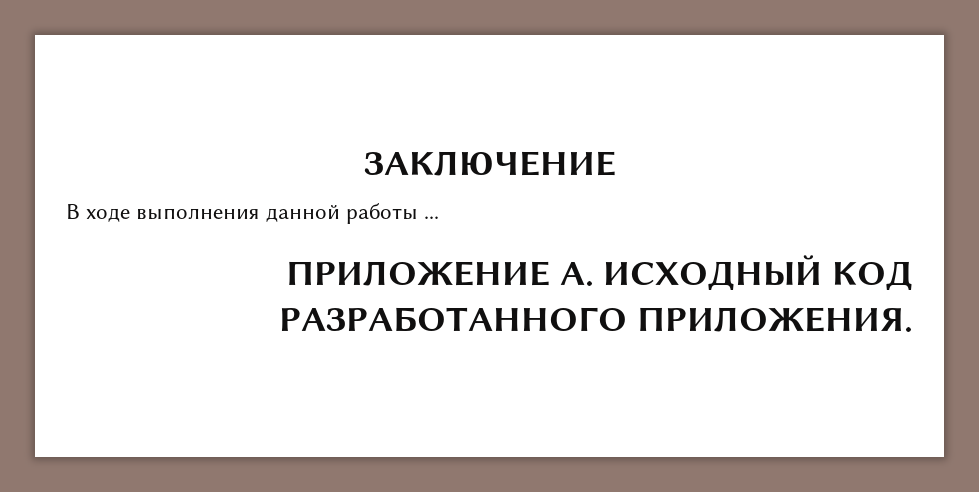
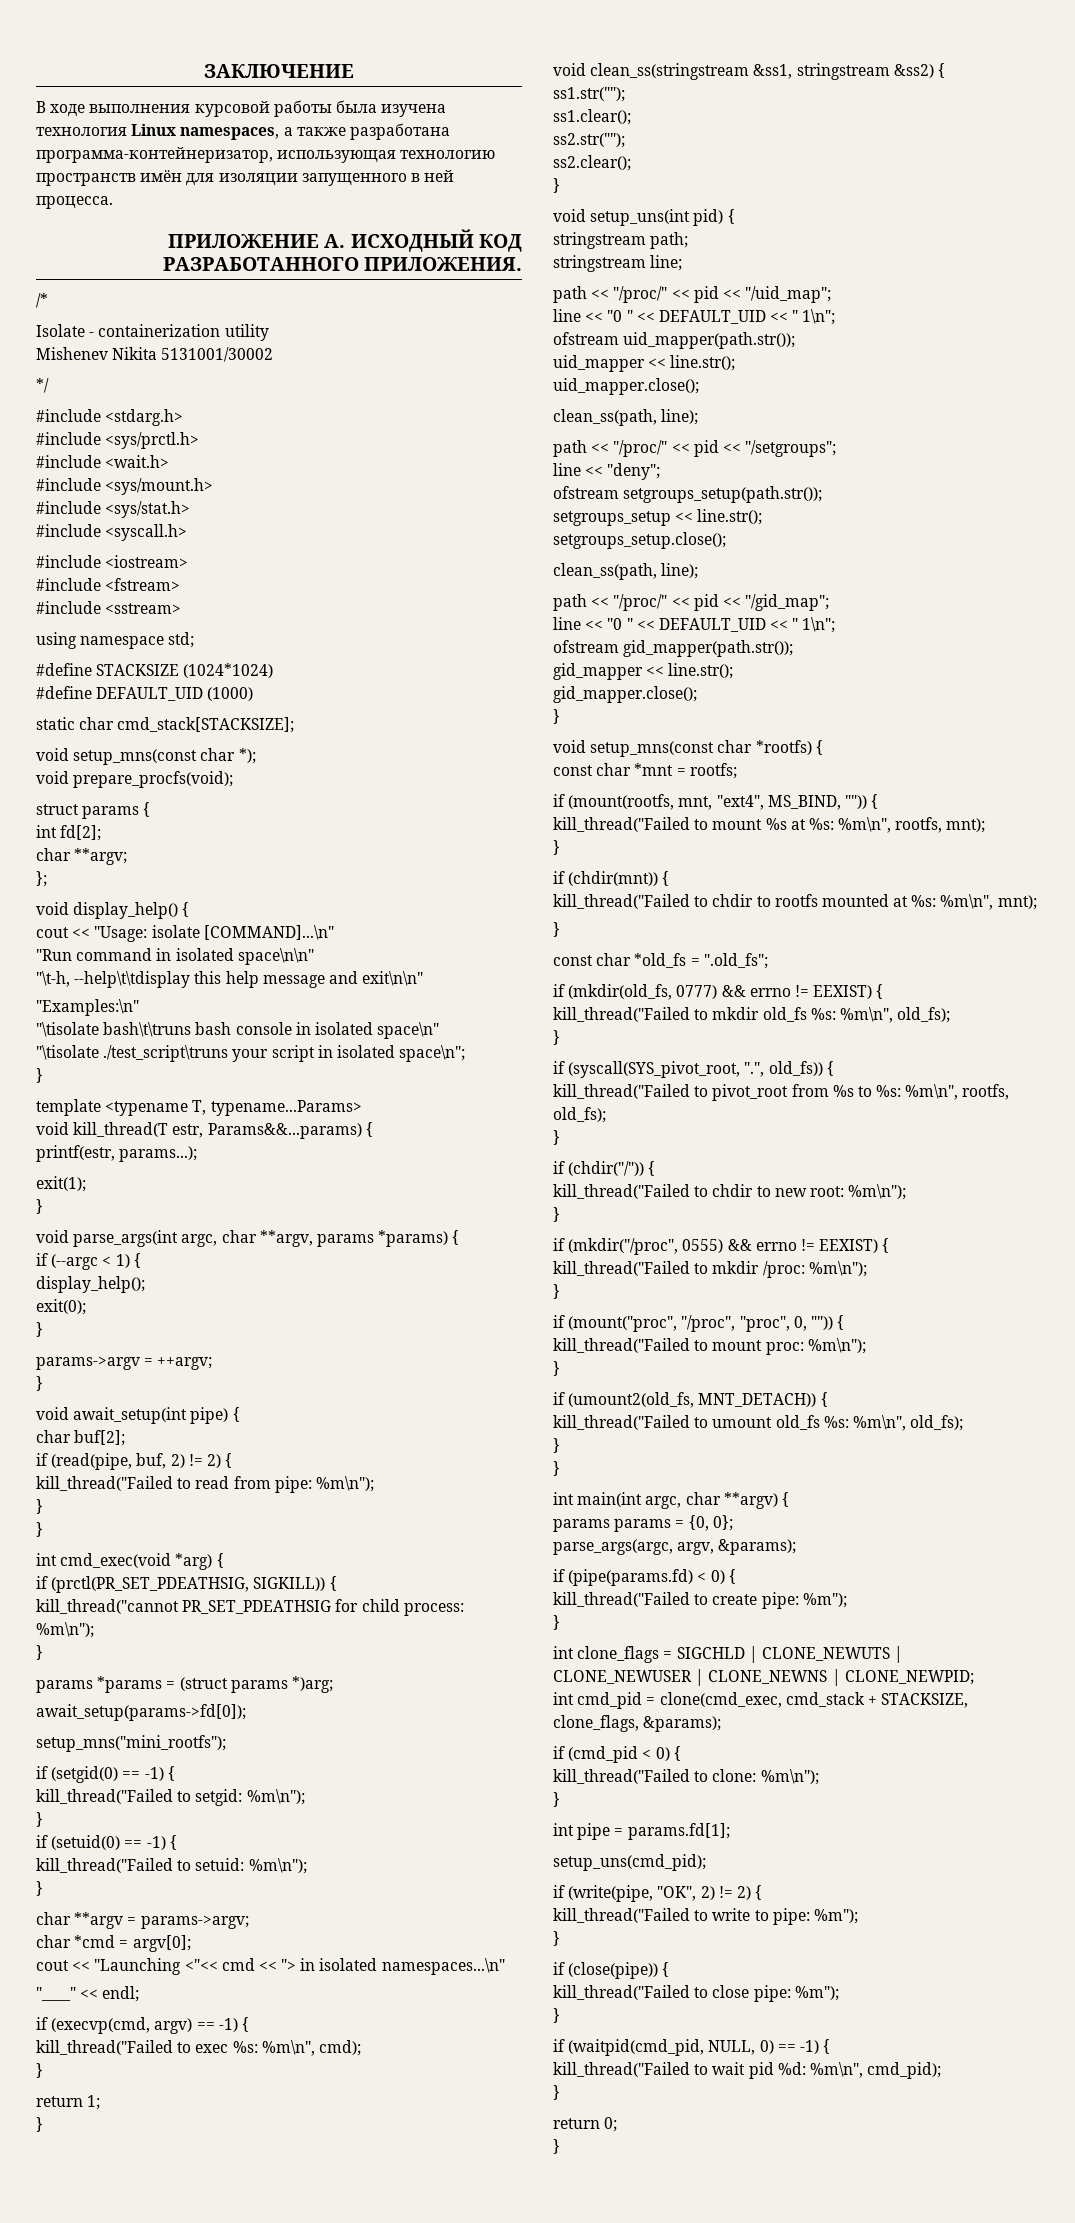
- В ходе выполнения данной работы ...
+ В ходе выполнения курсовой работы была изучена технология Linux namespaces, а также разработана программа-контейнеризатор, использующая технологию пространств имён для изоляции запущенного в ней процесса.
+ /*
+ Isolate - containerization utility
+ Mishenev Nikita 5131001/30002
+ */
+ #include <stdarg.h>
+ #include <sys/prctl.h>
+ #include <wait.h>
+ #include <sys/mount.h>
+ #include <sys/stat.h>
+ #include <syscall.h>
+ #include <iostream>
+ #include <fstream>
+ #include <sstream>
+ using namespace std;
+ #define STACKSIZE (1024*1024)
+ #define DEFAULT_UID (1000)
+ static char cmd_stack[STACKSIZE];
+ void setup_mns(const char *);
+ void prepare_procfs(void);
+ struct params {
+ int fd[2];
+ char **argv;
+ };
+ void display_help() {
+ cout << "Usage: isolate [COMMAND]...\n"
+ "Run command in isolated space\n\n"
+ "\t-h, --help\t\tdisplay this help message and exit\n\n"
+ "Examples:\n"
+ "\tisolate bash\t\truns bash console in isolated space\n"
+ "\tisolate ./test_script\truns your script in isolated space\n";
+ }
+ template <typename T, typename...Params>
+ void kill_thread(T estr, Params&&...params) {
+ printf(estr, params...);
+ exit(1);
+ }
+ void parse_args(int argc, char **argv, params *params) {
+ if (--argc < 1) {
+ display_help();
+ exit(0);
+ }
+ params->argv = ++argv;
+ }
+ void await_setup(int pipe) {
+ char buf[2];
+ if (read(pipe, buf, 2) != 2) {
+ kill_thread("Failed to read from pipe: %m\n");
+ }
+ }
+ int cmd_exec(void *arg) {
+ if (prctl(PR_SET_PDEATHSIG, SIGKILL)) {
+ kill_thread("cannot PR_SET_PDEATHSIG for child process: %m\n");
+ }
+ params *params = (struct params *)arg;
+ await_setup(params->fd[0]);
+ setup_mns("mini_rootfs");
+ if (setgid(0) == -1) {
+ kill_thread("Failed to setgid: %m\n");
+ }
+ if (setuid(0) == -1) {
+ kill_thread("Failed to setuid: %m\n");
+ }
+ char **argv = params->argv;
+ char *cmd = argv[0];
+ cout << "Launching <"<< cmd << "> in isolated namespaces...\n"
+ "____" << endl;
+ if (execvp(cmd, argv) == -1) {
+ kill_thread("Failed to exec %s: %m\n", cmd);
+ }
+ return 1;
+ }
+ void clean_ss(stringstream &ss1, stringstream &ss2) {
+ ss1.str("");
+ ss1.clear();
+ ss2.str("");
+ ss2.clear();
+ }
+ void setup_uns(int pid) {
+ stringstream path;
+ stringstream line;
+ path << "/proc/" << pid << "/uid_map";
+ line << "0 " << DEFAULT_UID << " 1\n";
+ ofstream uid_mapper(path.str());
+ uid_mapper << line.str();
+ uid_mapper.close();
+ clean_ss(path, line);
+ path << "/proc/" << pid << "/setgroups";
+ line << "deny";
+ ofstream setgroups_setup(path.str());
+ setgroups_setup << line.str();
+ setgroups_setup.close();
+ clean_ss(path, line);
+ path << "/proc/" << pid << "/gid_map";
+ line << "0 " << DEFAULT_UID << " 1\n";
+ ofstream gid_mapper(path.str());
+ gid_mapper << line.str();
+ gid_mapper.close();
+ }
+ void setup_mns(const char *rootfs) {
+ const char *mnt = rootfs;
+ if (mount(rootfs, mnt, "ext4", MS_BIND, "")) {
+ kill_thread("Failed to mount %s at %s: %m\n", rootfs, mnt);
+ }
+ if (chdir(mnt)) {
+ kill_thread("Failed to chdir to rootfs mounted at %s: %m\n", mnt);
+ }
+ const char *old_fs = ".old_fs";
+ if (mkdir(old_fs, 0777) && errno != EEXIST) {
+ kill_thread("Failed to mkdir old_fs %s: %m\n", old_fs);
+ }
+ if (syscall(SYS_pivot_root, ".", old_fs)) {
+ kill_thread("Failed to pivot_root from %s to %s: %m\n", rootfs, old_fs);
+ }
+ if (chdir("/")) {
+ kill_thread("Failed to chdir to new root: %m\n");
+ }
+ if (mkdir("/proc", 0555) && errno != EEXIST) {
+ kill_thread("Failed to mkdir /proc: %m\n");
+ }
+ if (mount("proc", "/proc", "proc", 0, "")) {
+ kill_thread("Failed to mount proc: %m\n");
+ }
+ if (umount2(old_fs, MNT_DETACH)) {
+ kill_thread("Failed to umount old_fs %s: %m\n", old_fs);
+ }
+ }
+ int main(int argc, char **argv) {
+ params params = {0, 0};
+ parse_args(argc, argv, &params);
+ if (pipe(params.fd) < 0) {
+ kill_thread("Failed to create pipe: %m");
+ }
+ int clone_flags = SIGCHLD | CLONE_NEWUTS | CLONE_NEWUSER | CLONE_NEWNS | CLONE_NEWPID;
+ int cmd_pid = clone(cmd_exec, cmd_stack + STACKSIZE, clone_flags, &params);
+ if (cmd_pid < 0) {
+ kill_thread("Failed to clone: %m\n");
+ }
+ int pipe = params.fd[1];
+ setup_uns(cmd_pid);
+ if (write(pipe, "OK", 2) != 2) {
+ kill_thread("Failed to write to pipe: %m");
+ }
+ if (close(pipe)) {
+ kill_thread("Failed to close pipe: %m");
+ }
+ if (waitpid(cmd_pid, NULL, 0) == -1) {
+ kill_thread("Failed to wait pid %d: %m\n", cmd_pid);
+ }
+ return 0;
+ }

